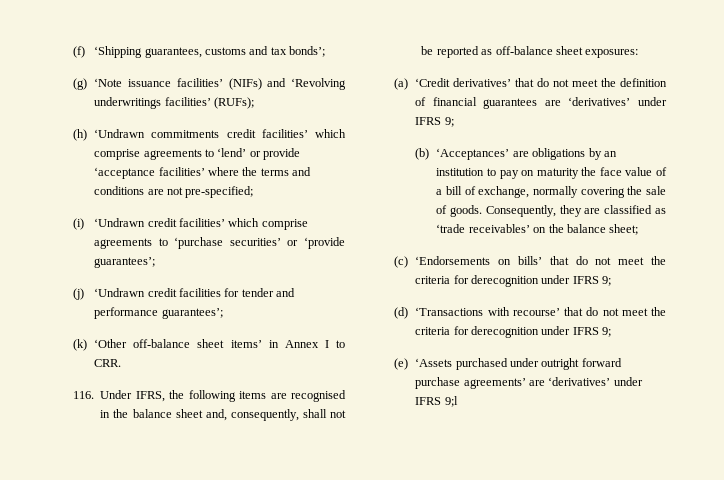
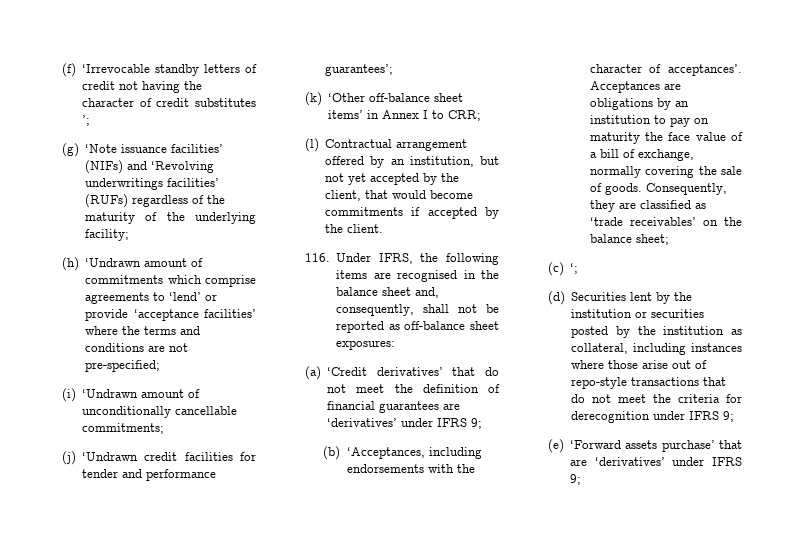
- (f) ‘Shipping guarantees, customs and tax bonds’;
+ (f) ‘Irrevocable standby letters of credit not having the character of credit substitutes ’;
- (g) ‘Note issuance facilities’ (NIFs) and ‘Revolving underwritings facilities’ (RUFs);
+ (g) ‘Note issuance facilities’ (NIFs) and ‘Revolving underwritings facilities’ (RUFs) regardless of the maturity of the underlying facility;
- (h) ‘Undrawn commitments credit facilities’ which comprise agreements to ‘lend’ or provide ‘acceptance facilities’ where the terms and conditions are not pre-specified;
+ (h) ‘Undrawn amount of commitments which comprise agreements to ‘lend’ or provide ‘acceptance facilities’ where the terms and conditions are not pre-specified;
- (i) ‘Undrawn credit facilities’ which comprise agreements to ‘purchase securities’ or ‘provide guarantees’;
+ (i) ‘Undrawn amount of unconditionally cancellable commitments;
- (k) ‘Other off-balance sheet items’ in Annex I to CRR.
+ (k) ‘Other off-balance sheet items’ in Annex I to CRR;
+ (l) Contractual arrangement offered by an institution, but not yet accepted by the client, that would become commitments if accepted by the client.
- (b) ‘Acceptances’ are obligations by an institution to pay on maturity the face value of a bill of exchange, normally covering the sale of goods.
+ (b) ‘Acceptances, including endorsements with the character of acceptances’. Acceptances are obligations by an institution to pay on maturity the face value of a bill of exchange, normally covering the sale of goods.
- (c) ‘Endorsements on bills’ that do not meet the criteria for derecognition under IFRS 9;
+ (c) ‘;
+ (d) Securities lent by the institution or securities posted by the institution as collateral, including instances where those arise out of repo-style transactions that do not meet the criteria for derecognition under IFRS 9;
- (d) ‘Transactions with recourse’ that do not meet the criteria for derecognition under IFRS 9;
- (e) ‘Assets purchased under outright forward purchase agreements’ are ‘derivatives’ under IFRS 9;l
+ (e) ‘Forward assets purchase’ that are ‘derivatives’ under IFRS 9;

